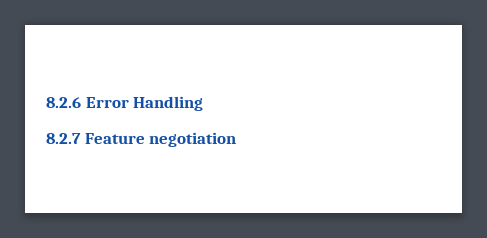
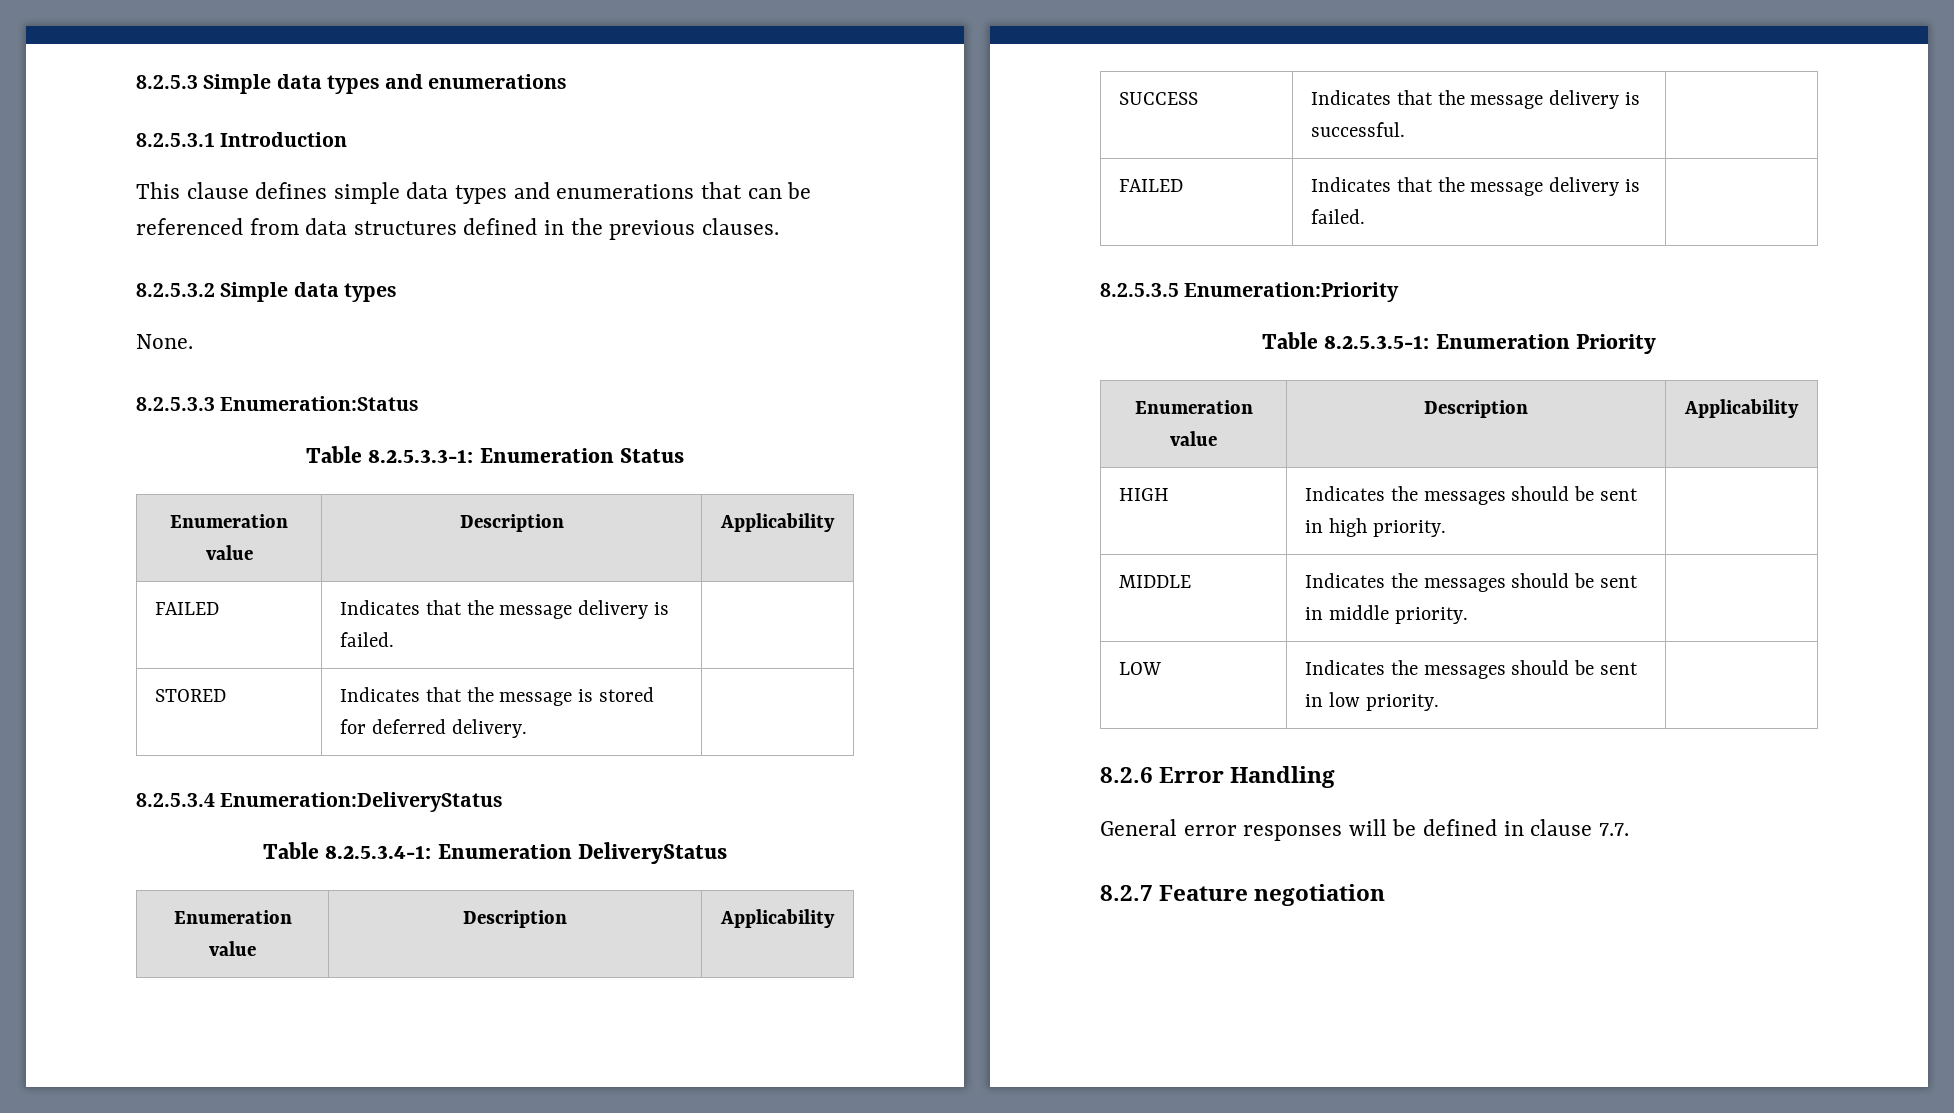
+ 8.2.5.3 Simple data types and enumerations
+ 8.2.5.3.1 Introduction
+ This clause defines simple data types and enumerations that can be referenced from data structures defined in the previous clauses.
+ 8.2.5.3.2 Simple data types
+ None.
+ 8.2.5.3.3 Enumeration:Status
+ Table 8.2.5.3.3-1: Enumeration Status
+ Enumeration value | Description | Applicability
+ FAILED | Indicates that the message delivery is failed. |
+ STORED | Indicates that the message is stored for deferred delivery. |
+ 8.2.5.3.4 Enumeration:DeliveryStatus
+ Table 8.2.5.3.4-1: Enumeration DeliveryStatus
+ Enumeration value | Description | Applicability
+ SUCCESS | Indicates that the message delivery is successful. |
+ FAILED | Indicates that the message delivery is failed. |
+ 8.2.5.3.5 Enumeration:Priority
+ Table 8.2.5.3.5-1: Enumeration Priority
+ Enumeration value | Description | Applicability
+ HIGH | Indicates the messages should be sent in high priority. |
+ MIDDLE | Indicates the messages should be sent in middle priority. |
+ LOW | Indicates the messages should be sent in low priority. |
  8.2.6 Error Handling
+ General error responses will be defined in clause 7.7.

